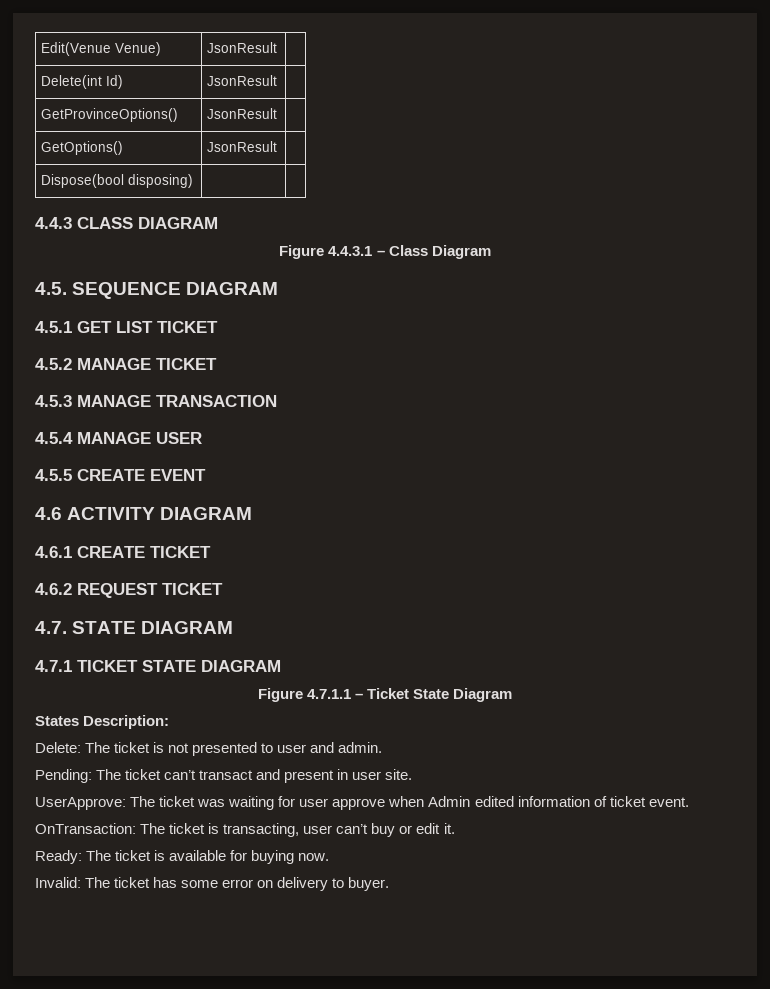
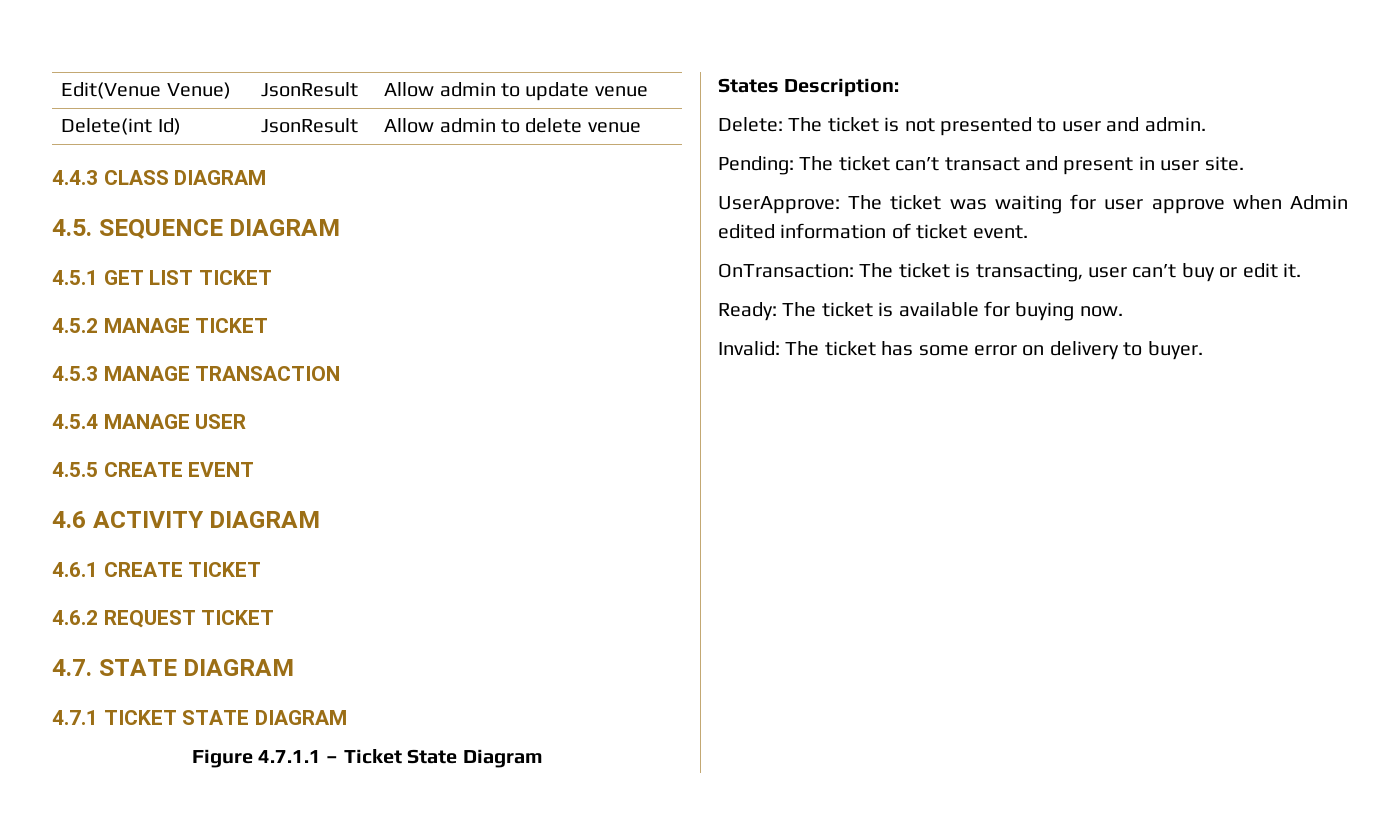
- Edit(Venue Venue) | JsonResult |
- Delete(int Id) | JsonResult |
- GetProvinceOptions() | JsonResult |
- GetOptions() | JsonResult |
- Dispose(bool disposing) | |
+ Edit(Venue Venue) | JsonResult | Allow admin to update venue
+ Delete(int Id) | JsonResult | Allow admin to delete venue
  4.4.3 CLASS DIAGRAM
- Figure 4.4.3.1 – Class Diagram

